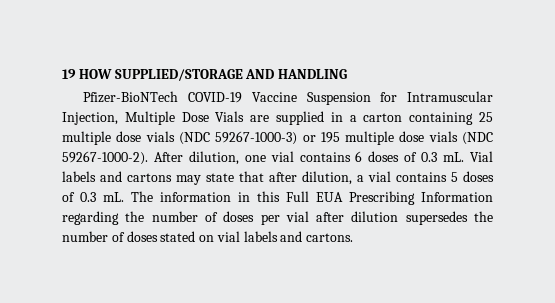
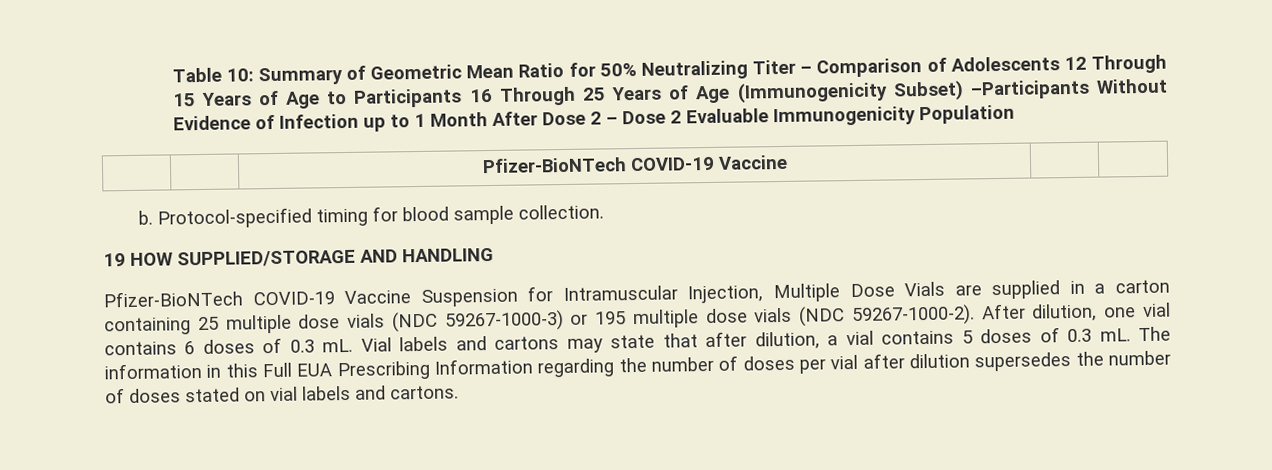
+ Table 10: Summary of Geometric Mean Ratio for 50% Neutralizing Titer – Comparison of Adolescents 12 Through 15 Years of Age to Participants 16 Through 25 Years of Age (Immunogenicity Subset) –Participants Without Evidence of Infection up to 1 Month After Dose 2 – Dose 2 Evaluable Immunogenicity Population
+ | | Pfizer-BioNTech COVID-19 Vaccine | |
+ b. Protocol-specified timing for blood sample collection.

